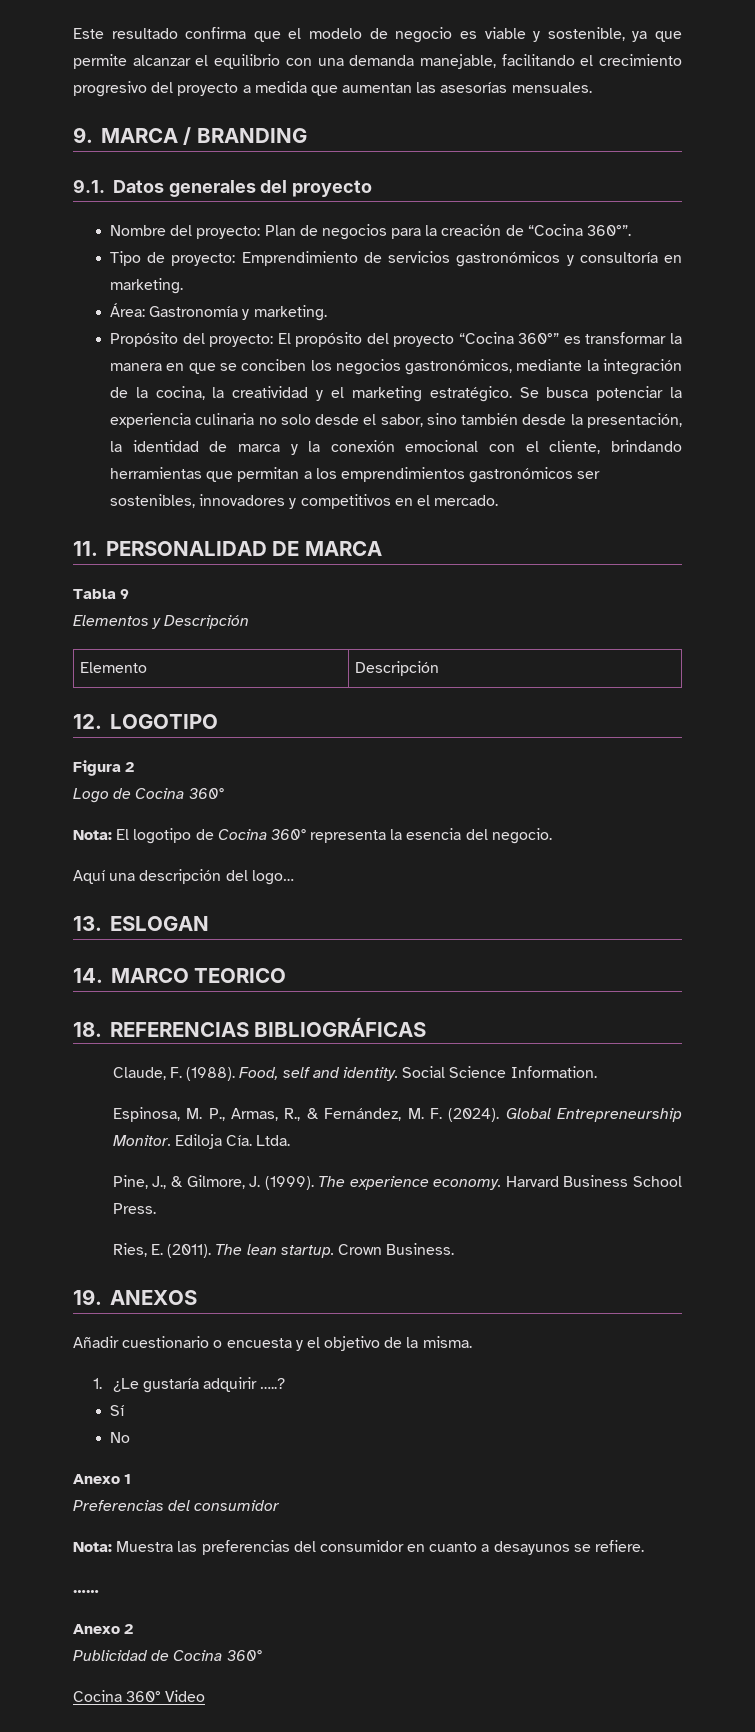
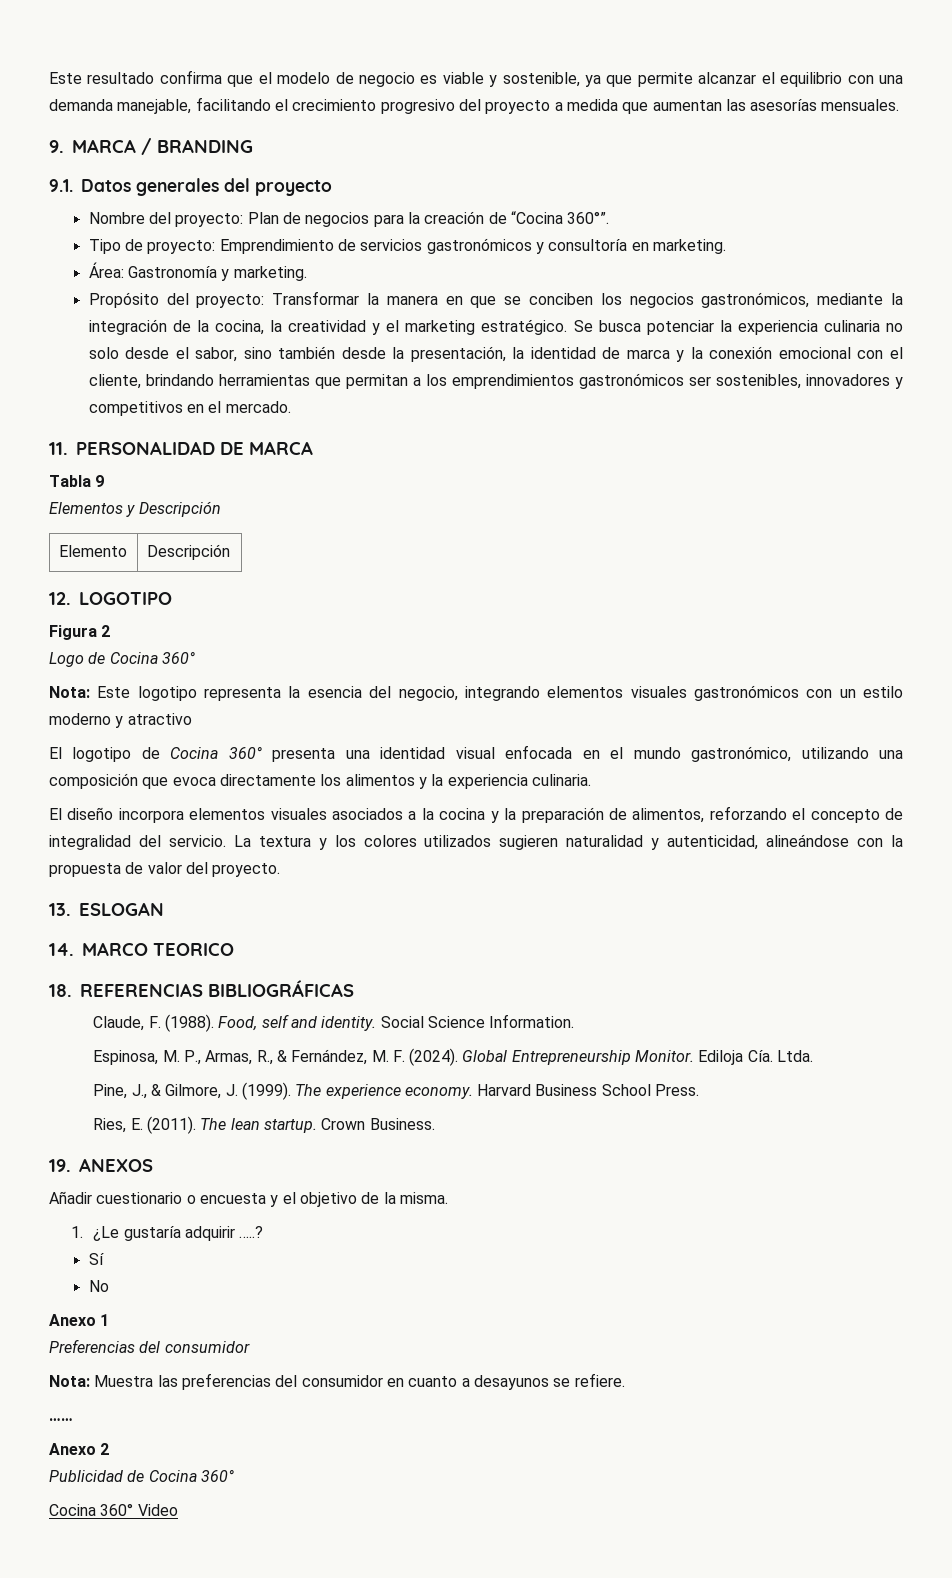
- Propósito del proyecto: El propósito del proyecto “Cocina 360°” es transformar la manera en que se conciben los negocios gastronómicos, mediante la integración de la cocina, la creatividad y el marketing estratégico.
+ Propósito del proyecto: Transformar la manera en que se conciben los negocios gastronómicos, mediante la integración de la cocina, la creatividad y el marketing estratégico.
- Nota: El logotipo de Cocina 360° representa la esencia del negocio.
- Aquí una descripción del logo…
+ Nota: Este logotipo representa la esencia del negocio, integrando elementos visuales gastronómicos con un estilo moderno y atractivo
+ El logotipo de Cocina 360° presenta una identidad visual enfocada en el mundo gastronómico, utilizando una composición que evoca directamente los alimentos y la experiencia culinaria.
+ El diseño incorpora elementos visuales asociados a la cocina y la preparación de alimentos, reforzando el concepto de integralidad del servicio. La textura y los colores utilizados sugieren naturalidad y autenticidad, alineándose con la propuesta de valor del proyecto.

